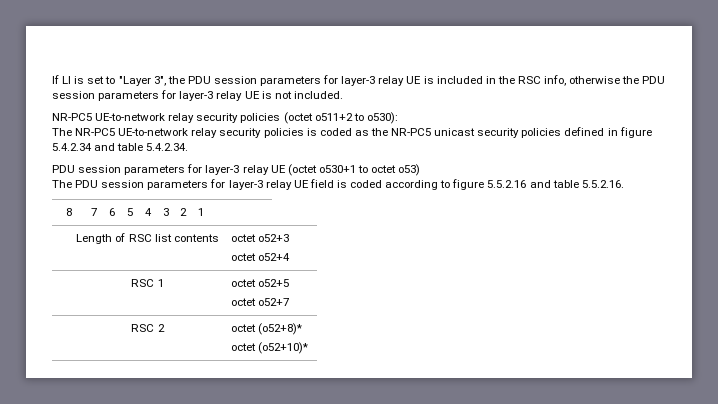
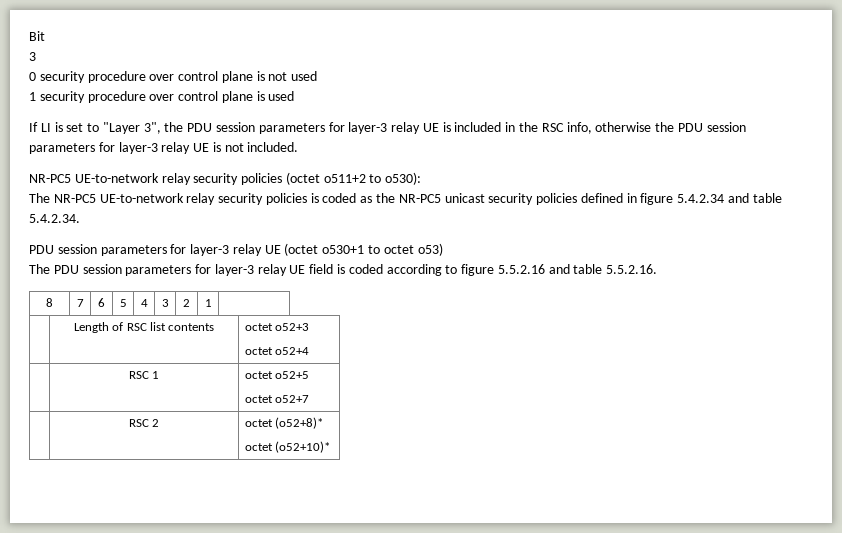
+ Bit
+ 3
+ 0 security procedure over control plane is not used
+ 1 security procedure over control plane is used

